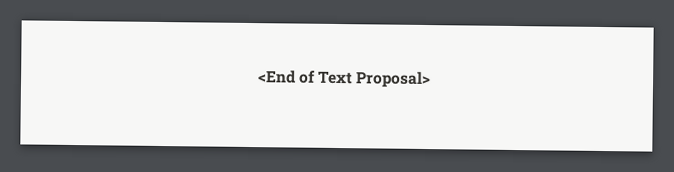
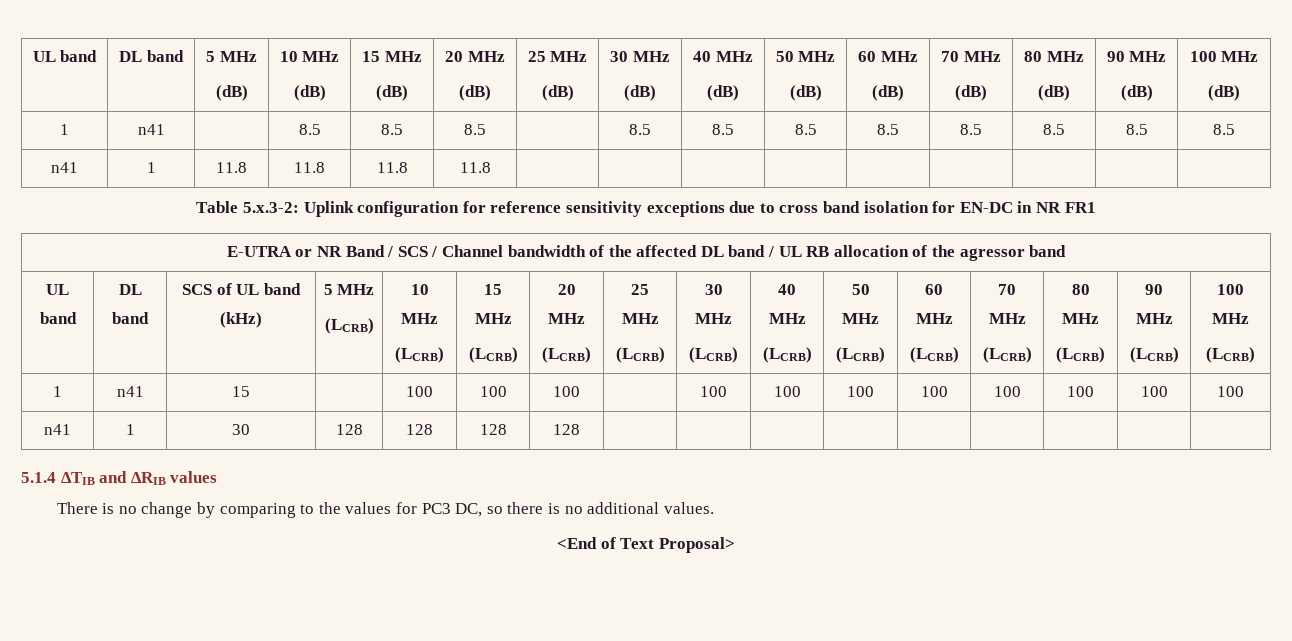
+ UL band | DL band | 5 MHz
+ (dB) | 10 MHz
+ (dB) | 15 MHz
+ (dB) | 20 MHz
+ (dB) | 25 MHz
+ (dB) | 30 MHz
+ (dB) | 40 MHz
+ (dB) | 50 MHz
+ (dB) | 60 MHz
+ (dB) | 70 MHz
+ (dB) | 80 MHz
+ (dB) | 90 MHz
+ (dB) | 100 MHz
+ (dB)
+ 1 | n41 | | 8.5 | 8.5 | 8.5 | | 8.5 | 8.5 | 8.5 | 8.5 | 8.5 | 8.5 | 8.5 | 8.5
+ n41 | 1 | 11.8 | 11.8 | 11.8 | 11.8 | | | | | | | | |
+ Table 5.x.3-2: Uplink configuration for reference sensitivity exceptions due to cross band isolation for EN-DC in NR FR1
+ E-UTRA or NR Band / SCS / Channel bandwidth of the affected DL band / UL RB allocation of the agressor band
+ UL band | DL band | SCS of UL band (kHz) | 5 MHz
+ (LCRB) | 10 MHz
+ (LCRB) | 15 MHz
+ (LCRB) | 20 MHz
+ (LCRB) | 25 MHz
+ (LCRB) | 30 MHz
+ (LCRB) | 40 MHz
+ (LCRB) | 50 MHz
+ (LCRB) | 60 MHz
+ (LCRB) | 70 MHz
+ (LCRB) | 80 MHz
+ (LCRB) | 90 MHz
+ (LCRB) | 100 MHz
+ (LCRB)
+ 1 | n41 | 15 | | 100 | 100 | 100 | | 100 | 100 | 100 | 100 | 100 | 100 | 100 | 100
+ n41 | 1 | 30 | 128 | 128 | 128 | 128 | | | | | | | | |
+ 5.1.4 ∆TIB and ∆RIB values
+ There is no change by comparing to the values for PC3 DC, so there is no additional values.

